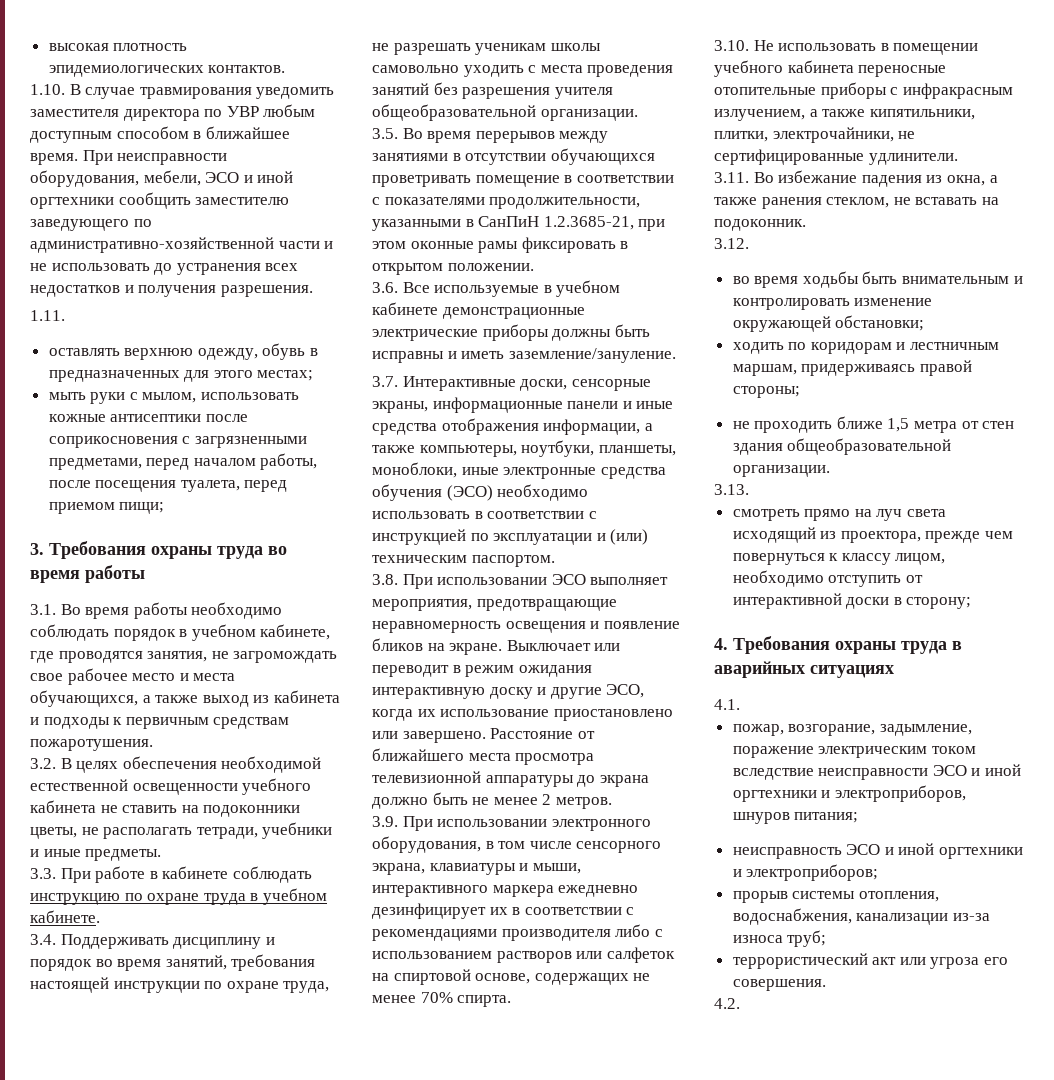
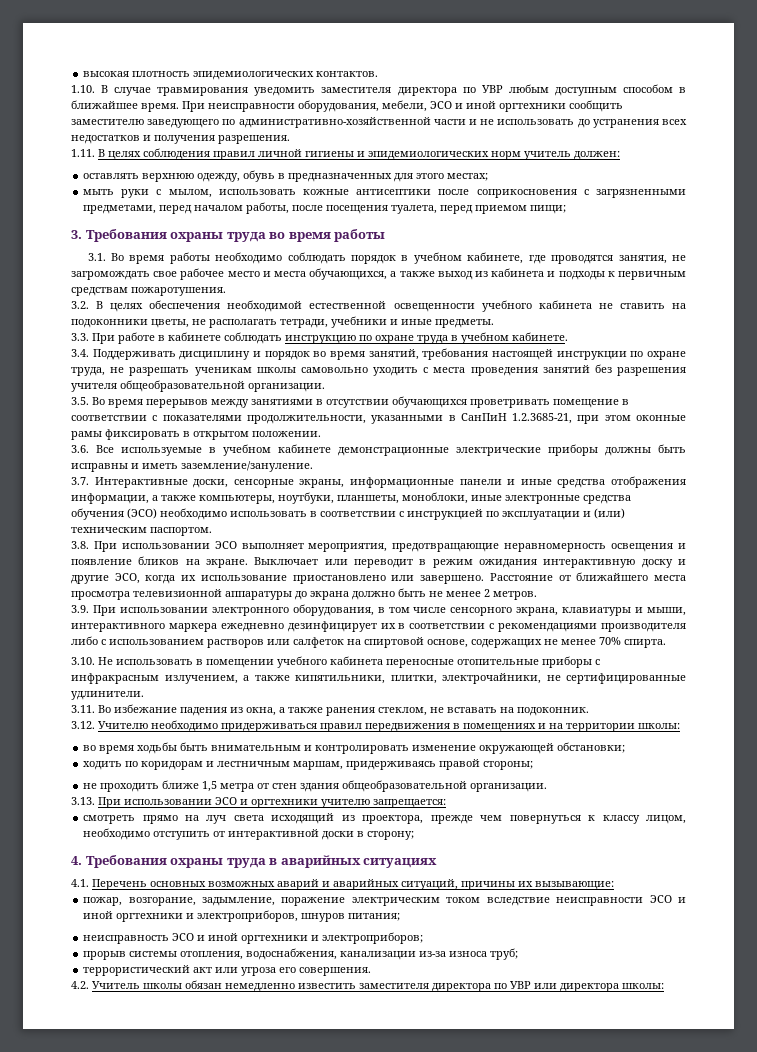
- 1.11.
+ 1.11. В целях соблюдения правил личной гигиены и эпидемиологических норм учитель должен:
- 3.12.
+ 3.12. Учителю необходимо придерживаться правил передвижения в помещениях и на территории школы:
- 3.13.
+ 3.13. При использовании ЭСО и оргтехники учителю запрещается:
- 4.1.
+ 4.1. Перечень основных возможных аварий и аварийных ситуаций, причины их вызывающие:
- 4.2.
+ 4.2. Учитель школы обязан немедленно известить заместителя директора по УВР или директора школы:

